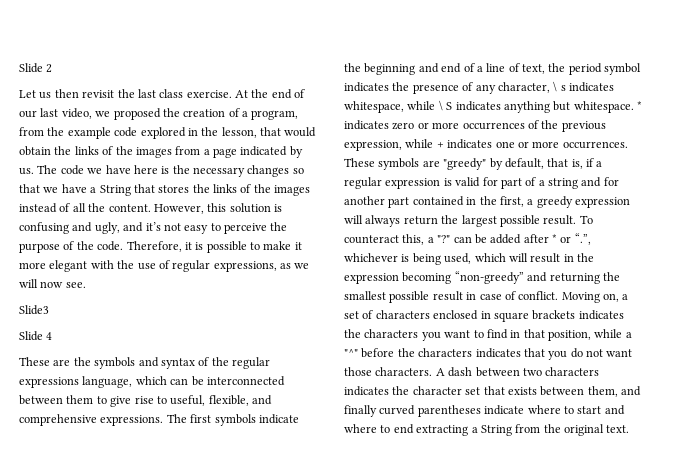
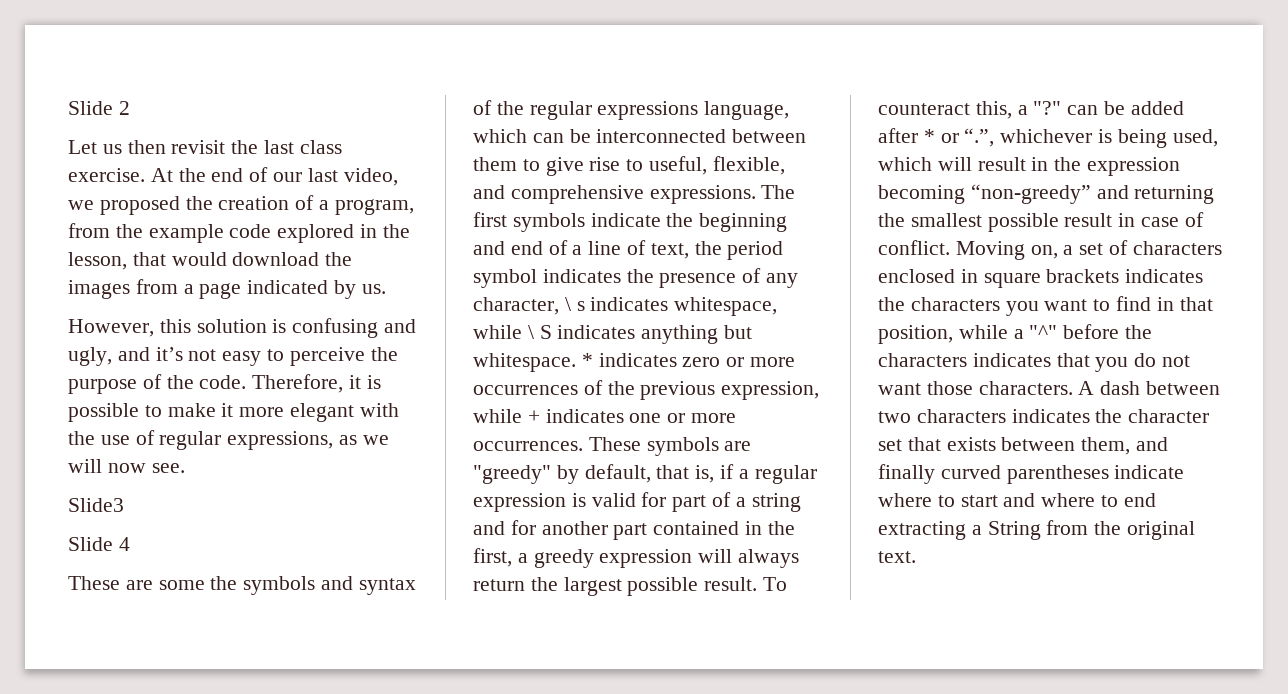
- At the end of our last video, we proposed the creation of a program, from the example code explored in the lesson, that would obtain the links of the images from a page indicated by us. The code we have here is the necessary changes so that we have a String that stores the links of the images instead of all the content. However, this solution is confusing and ugly, and it’s not easy to perceive the purpose of the code.
+ At the end of our last video, we proposed the creation of a program, from the example code explored in the lesson, that would download the images from a page indicated by us.
+ However, this solution is confusing and ugly, and it’s not easy to perceive the purpose of the code.
- These are the symbols and syntax of the regular expressions language, which can be interconnected between them to give rise to useful, flexible, and comprehensive expressions.
+ These are some the symbols and syntax of the regular expressions language, which can be interconnected between them to give rise to useful, flexible, and comprehensive expressions.

